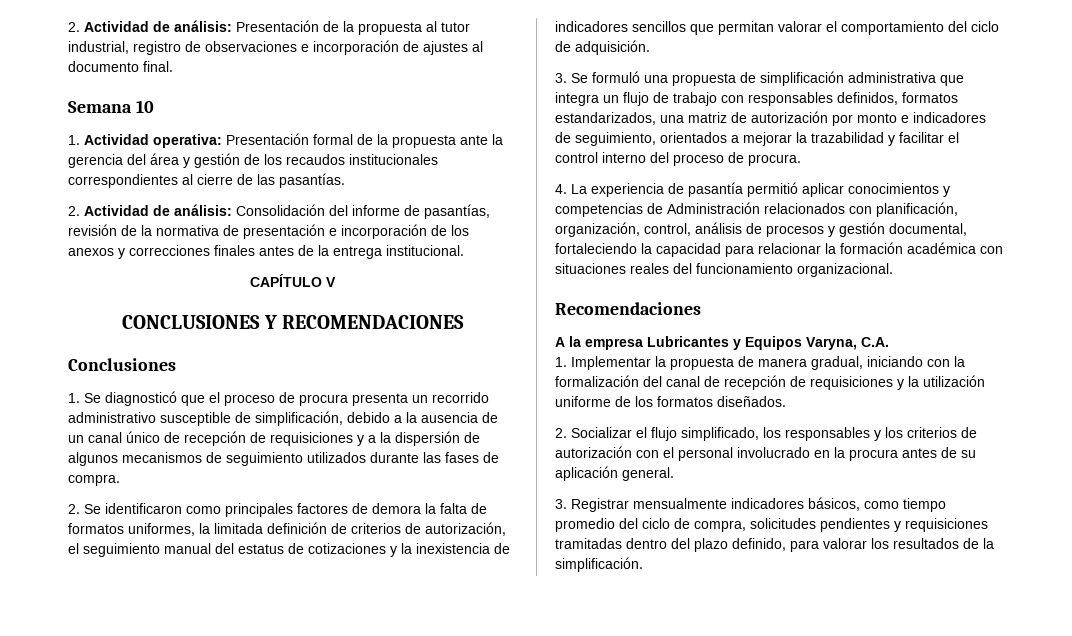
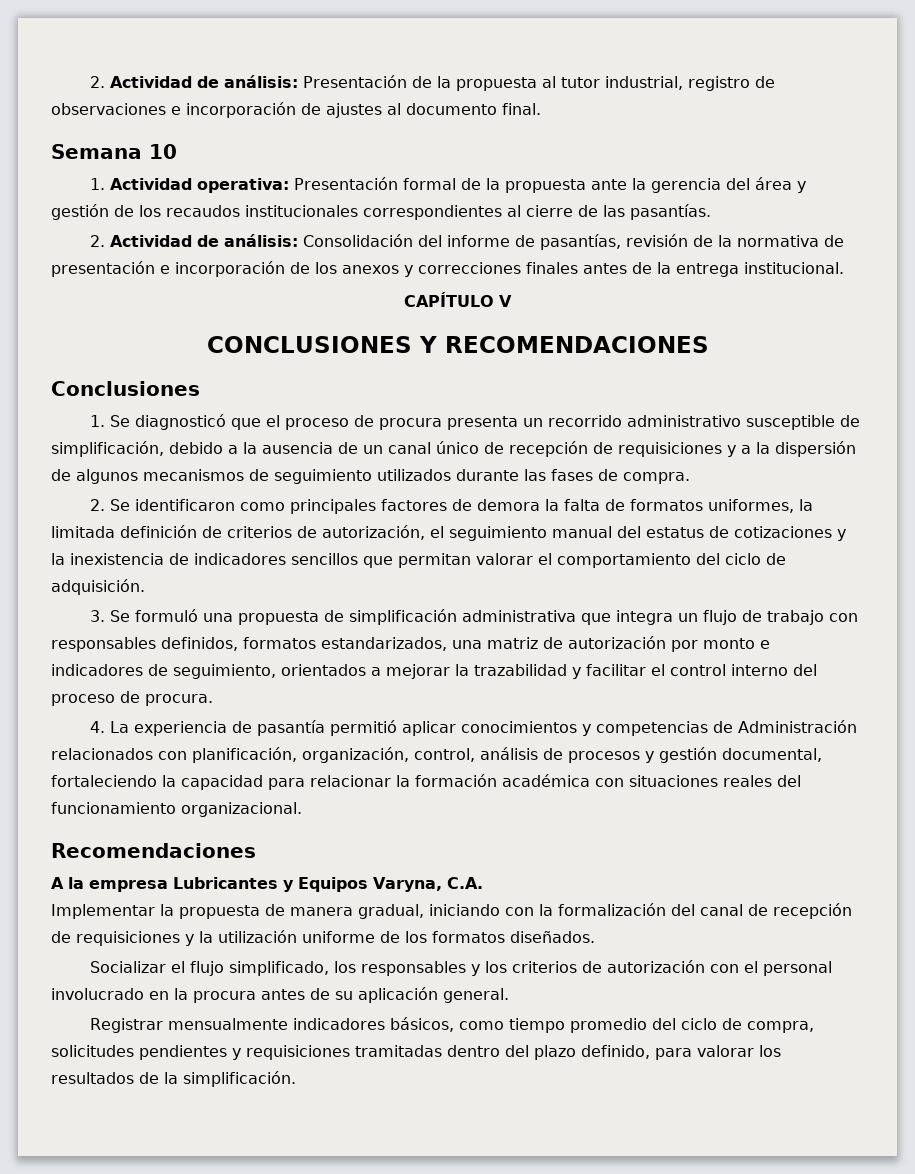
- 1. Implementar la propuesta de manera gradual, iniciando con la formalización del canal de recepción de requisiciones y la utilización uniforme de los formatos diseñados.
+ Implementar la propuesta de manera gradual, iniciando con la formalización del canal de recepción de requisiciones y la utilización uniforme de los formatos diseñados.
- 2. Socializar el flujo simplificado, los responsables y los criterios de autorización con el personal involucrado en la procura antes de su aplicación general.
+ Socializar el flujo simplificado, los responsables y los criterios de autorización con el personal involucrado en la procura antes de su aplicación general.
- 3. Registrar mensualmente indicadores básicos, como tiempo promedio del ciclo de compra, solicitudes pendientes y requisiciones tramitadas dentro del plazo definido, para valorar los resultados de la simplificación.
+ Registrar mensualmente indicadores básicos, como tiempo promedio del ciclo de compra, solicitudes pendientes y requisiciones tramitadas dentro del plazo definido, para valorar los resultados de la simplificación.

